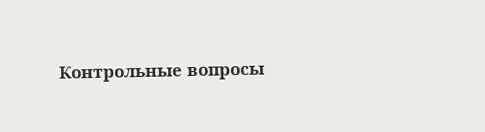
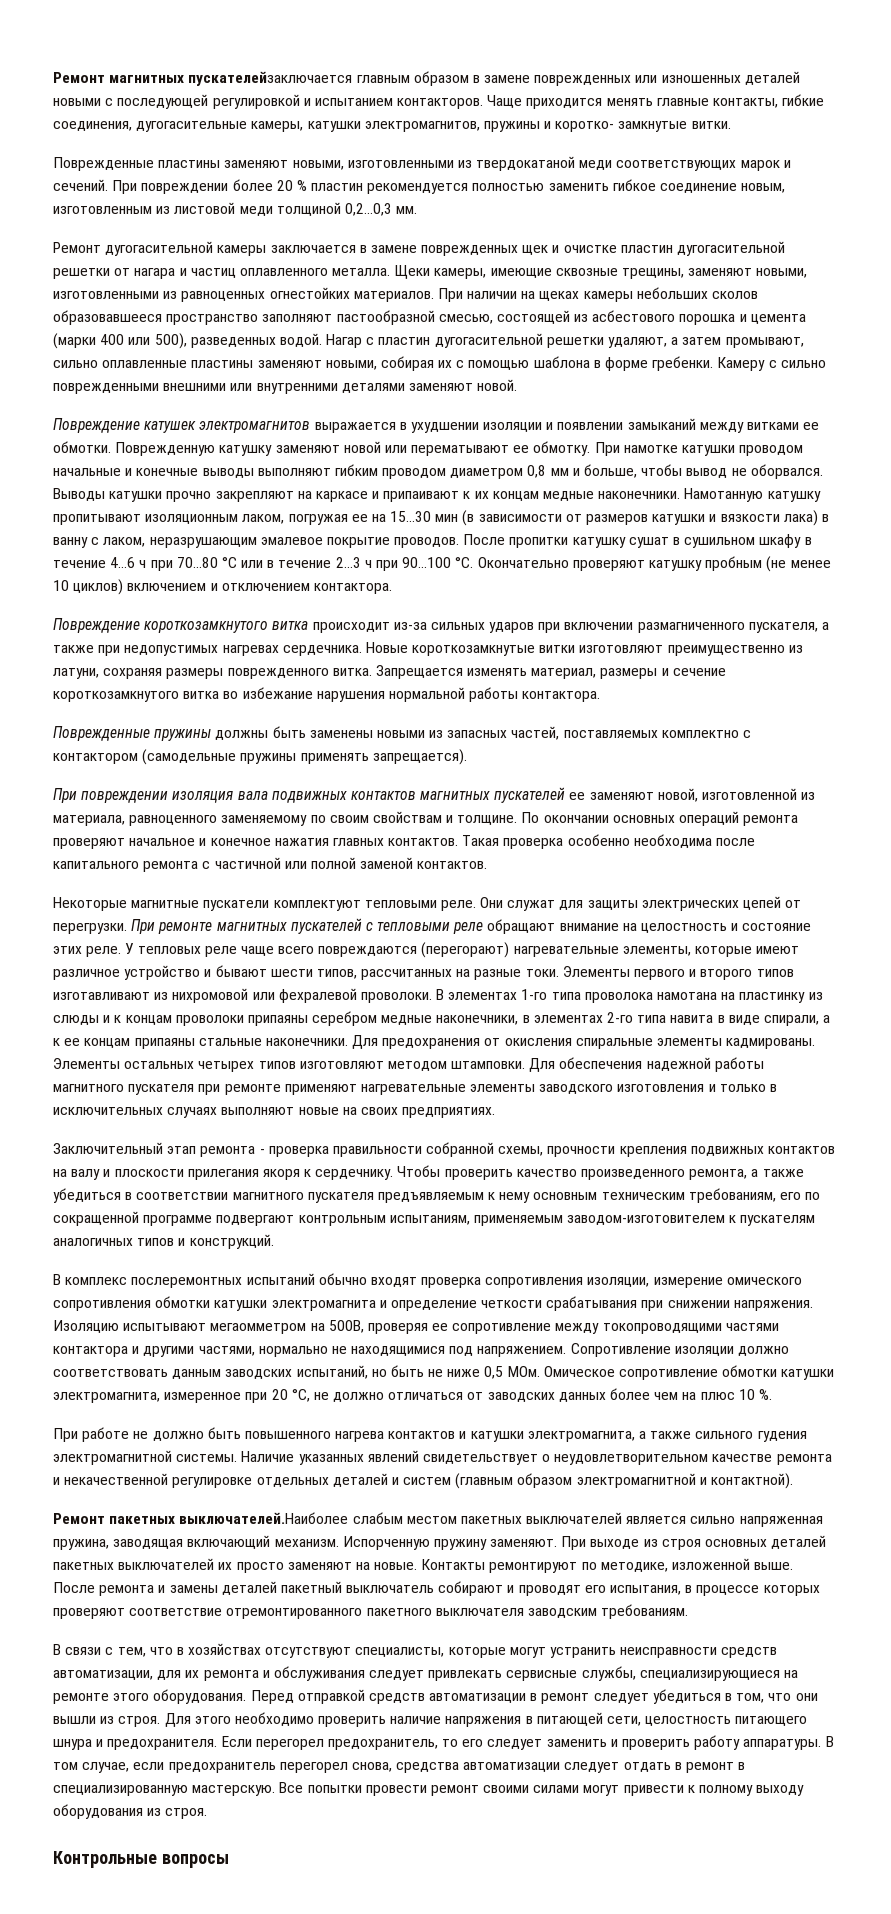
+ Ремонт магнитных пускателейзаключается главным образом в замене поврежденных или изношенных деталей новыми с последующей регулировкой и испытанием контакторов. Чаще приходится менять главные контакты, гибкие соединения, дугогасительные камеры, катушки электромагнитов, пружины и коротко- замкнутые витки.
+ Поврежденные пластины заменяют новыми, изготовленными из твердокатаной меди соответствующих марок и сечений. При повреждении более 20 % пластин рекомендуется полностью заменить гибкое соединение новым, изготовленным из листовой меди толщиной 0,2...0,3 мм.
+ Ремонт дугогасительной камеры заключается в замене поврежденных щек и очистке пластин дугогасительной решетки от нагара и частиц оплавленного металла. Щеки камеры, имеющие сквозные трещины, заменяют новыми, изготовленными из равноценных огнестойких материалов. При наличии на щеках камеры небольших сколов образовавшееся пространство заполняют пастообразной смесью, состоящей из асбестового порошка и цемента (марки 400 или 500), разведенных водой. Нагар с пластин дугогасительной решетки удаляют, а затем промывают, сильно оплавленные пластины заменяют новыми, собирая их с помощью шаблона в форме гребенки. Камеру с сильно поврежденными внешними или внутренними деталями заменяют новой.
+ Повреждение катушек электромагнитов выражается в ухудшении изоляции и появлении замыканий между витками ее обмотки. Поврежденную катушку заменяют новой или перематывают ее обмотку. При намотке катушки проводом начальные и конечные выводы выполняют гибким проводом диаметром 0,8 мм и больше, чтобы вывод не оборвался. Выводы катушки прочно закрепляют на каркасе и припаивают к их концам медные наконечники. Намотанную катушку пропитывают изоляционным лаком, погружая ее на 15...30 мин (в зависимости от размеров катушки и вязкости лака) в ванну с лаком, неразрушающим эмалевое покрытие проводов. После пропитки катушку сушат в сушильном шкафу в течение 4...6 ч при 70...80 °С или в течение 2...3 ч при 90...100 °С. Окончательно проверяют катушку пробным (не менее 10 циклов) включением и отключением контактора.
+ Повреждение короткозамкнутого витка происходит из-за сильных ударов при включении размагниченного пускателя, а также при недопустимых нагревах сердечника. Новые короткозамкнутые витки изготовляют преимущественно из латуни, сохраняя размеры поврежденного витка. Запрещается изменять материал, размеры и сечение короткозамкнутого витка во избежание нарушения нормальной работы контактора.
+ Поврежденные пружины должны быть заменены новыми из запасных частей, поставляемых комплектно с контактором (самодельные пружины применять запрещается).
+ При повреждении изоляция вала подвижных контактов магнитных пускателей ее заменяют новой, изготовленной из материала, равноценного заменяемому по своим свойствам и толщине. По окончании основных операций ремонта проверяют начальное и конечное нажатия главных контактов. Такая проверка особенно необходима после капитального ремонта с частичной или полной заменой контактов.
+ Некоторые магнитные пускатели комплектуют тепловыми реле. Они служат для защиты электрических цепей от перегрузки. При ремонте магнитных пускателей с тепловыми реле обращают внимание на целостность и состояние этих реле. У тепловых реле чаще всего повреждаются (перегорают) нагревательные элементы, которые имеют различное устройство и бывают шести типов, рассчитанных на разные токи. Элементы первого и второго типов изготавливают из нихромовой или фехралевой проволоки. В элементах 1-го типа проволока намотана на пластинку из слюды и к концам проволоки припаяны серебром медные наконечники, в элементах 2-го типа навита в виде спирали, а к ее концам припаяны стальные наконечники. Для предохранения от окисления спиральные элементы кадмированы. Элементы остальных четырех типов изготовляют методом штамповки. Для обеспечения надежной работы магнитного пускателя при ремонте применяют нагревательные элементы заводского изготовления и только в исключительных случаях выполняют новые на своих предприятиях.
+ Заключительный этап ремонта - проверка правильности собранной схемы, прочности крепления подвижных контактов на валу и плоскости прилегания якоря к сердечнику. Чтобы проверить качество произведенного ремонта, а также убедиться в соответствии магнитного пускателя предъявляемым к нему основным техническим требованиям, его по сокращенной программе подвергают контрольным испытаниям, применяемым заводом-изготовителем к пускателям аналогичных типов и конструкций.
+ В комплекс послеремонтных испытаний обычно входят проверка сопротивления изоляции, измерение омического сопротивления обмотки катушки электромагнита и определение четкости срабатывания при снижении напряжения. Изоляцию испытывают мегаомметром на 500В, проверяя ее сопротивление между токопроводящими частями контактора и другими частями, нормально не находящимися под напряжением. Сопротивление изоляции должно соответствовать данным заводских испытаний, но быть не ниже 0,5 МОм. Омическое сопротивление обмотки катушки электромагнита, измеренное при 20 °С, не должно отличаться от заводских данных более чем на плюс 10 %.
+ При работе не должно быть повышенного нагрева контактов и катушки электромагнита, а также сильного гудения электромагнитной системы. Наличие указанных явлений свидетельствует о неудовлетворительном качестве ремонта и некачественной регулировке отдельных деталей и систем (главным образом электромагнитной и контактной).
+ Ремонт пакетных выключателей.Наиболее слабым местом пакетных выключателей является сильно напряженная пружина, заводящая включающий механизм. Испорченную пружину заменяют. При выходе из строя основных деталей пакетных выключателей их просто заменяют на новые. Контакты ремонтируют по методике, изложенной выше. После ремонта и замены деталей пакетный выключатель собирают и проводят его испытания, в процессе которых проверяют соответствие отремонтированного пакетного выключателя заводским требованиям.
+ В связи с тем, что в хозяйствах отсутствуют специалисты, которые могут устранить неисправности средств автоматизации, для их ремонта и обслуживания следует привлекать сервисные службы, специализирующиеся на ремонте этого оборудования. Перед отправкой средств автоматизации в ремонт следует убедиться в том, что они вышли из строя. Для этого необходимо проверить наличие напряжения в питающей сети, целостность питающего шнура и предохранителя. Если перегорел предохранитель, то его следует заменить и проверить работу аппаратуры. В том случае, если предохранитель перегорел снова, средства автоматизации следует отдать в ремонт в специализированную мастерскую. Все попытки провести ремонт своими силами могут привести к полному выходу оборудования из строя.

